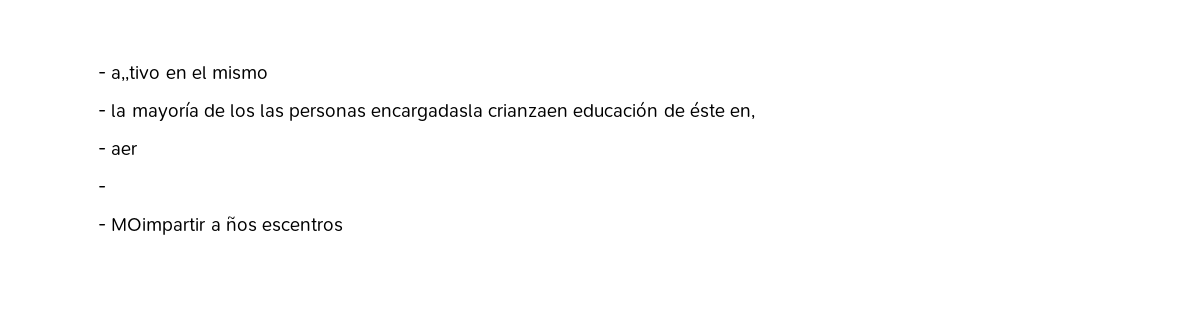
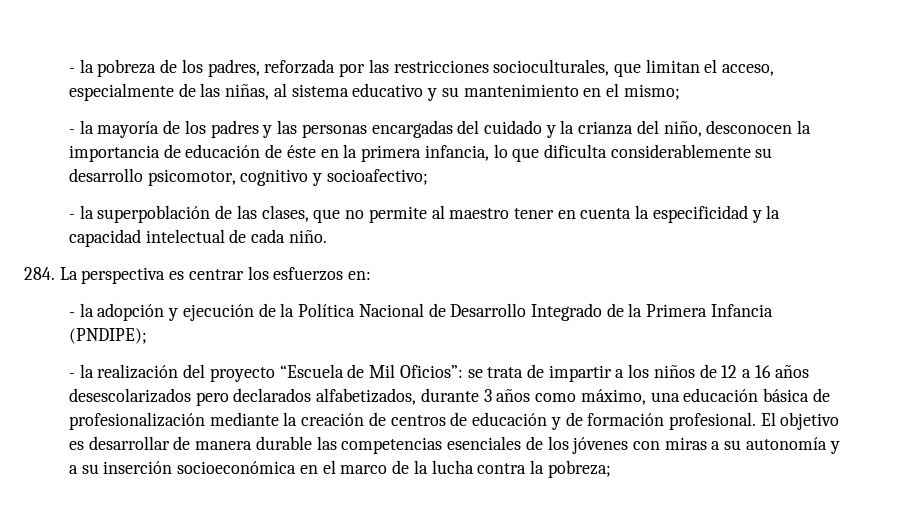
- - a,,tivo en el mismo
+ - la pobreza de los padres, reforzada por las restricciones socioculturales, que limitan el acceso, especialmente de las niñas, al sistema educativo y su mantenimiento en el mismo;
- - la mayoría de los las personas encargadasla crianzaen educación de éste en,
- - aer
- -
- - MOimpartir a ños escentros
+ - la mayoría de los padres y las personas encargadas del cuidado y la crianza del niño, desconocen la importancia de educación de éste en la primera infancia, lo que dificulta considerablemente su desarrollo psicomotor, cognitivo y socioafectivo;
+ - la superpoblación de las clases, que no permite al maestro tener en cuenta la especificidad y la capacidad intelectual de cada niño.
+ 284. La perspectiva es centrar los esfuerzos en:
+ - la adopción y ejecución de la Política Nacional de Desarrollo Integrado de la Primera Infancia (PNDIPE);
+ - la realización del proyecto “Escuela de Mil Oficios”: se trata de impartir a los niños de 12 a 16 años desescolarizados pero declarados alfabetizados, durante 3 años como máximo, una educación básica de profesionalización mediante la creación de centros de educación y de formación profesional. El objetivo es desarrollar de manera durable las competencias esenciales de los jóvenes con miras a su autonomía y a su inserción socioeconómica en el marco de la lucha contra la pobreza;

